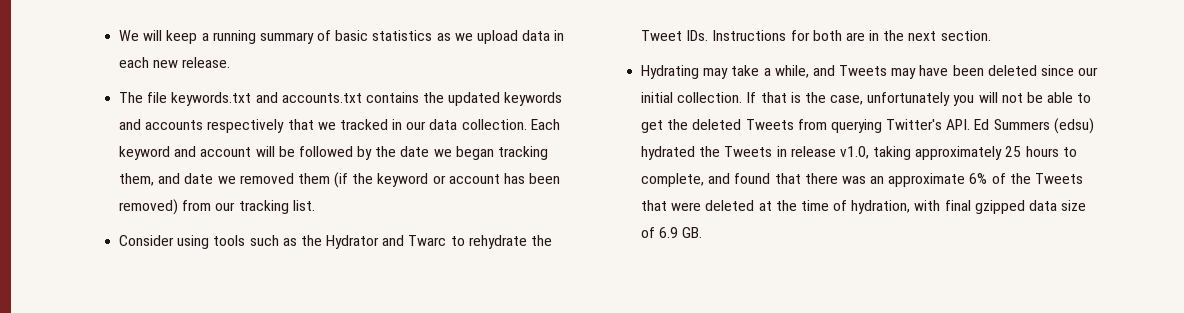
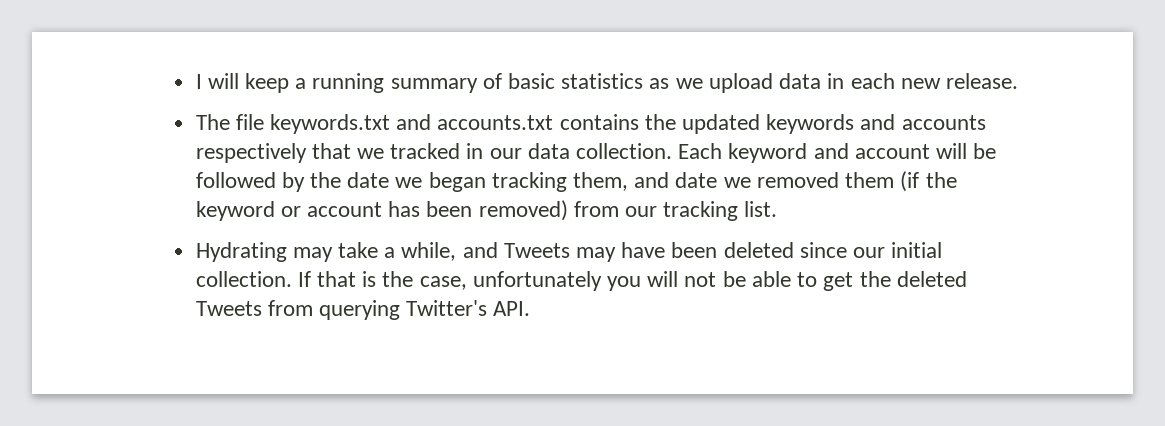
- We will keep a running summary of basic statistics as we upload data in each new release.
+ I will keep a running summary of basic statistics as we upload data in each new release.
- Consider using tools such as the Hydrator and Twarc to rehydrate the Tweet IDs. Instructions for both are in the next section.
- If that is the case, unfortunately you will not be able to get the deleted Tweets from querying Twitter's API. Ed Summers (edsu) hydrated the Tweets in release v1.0, taking approximately 25 hours to complete, and found that there was an approximate 6% of the Tweets that were deleted at the time of hydration, with final gzipped data size of 6.9 GB.
+ If that is the case, unfortunately you will not be able to get the deleted Tweets from querying Twitter's API.

